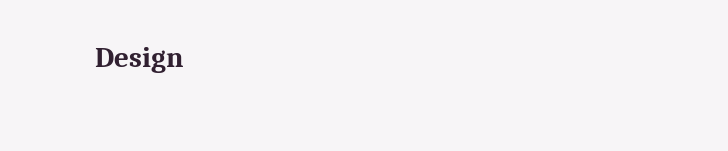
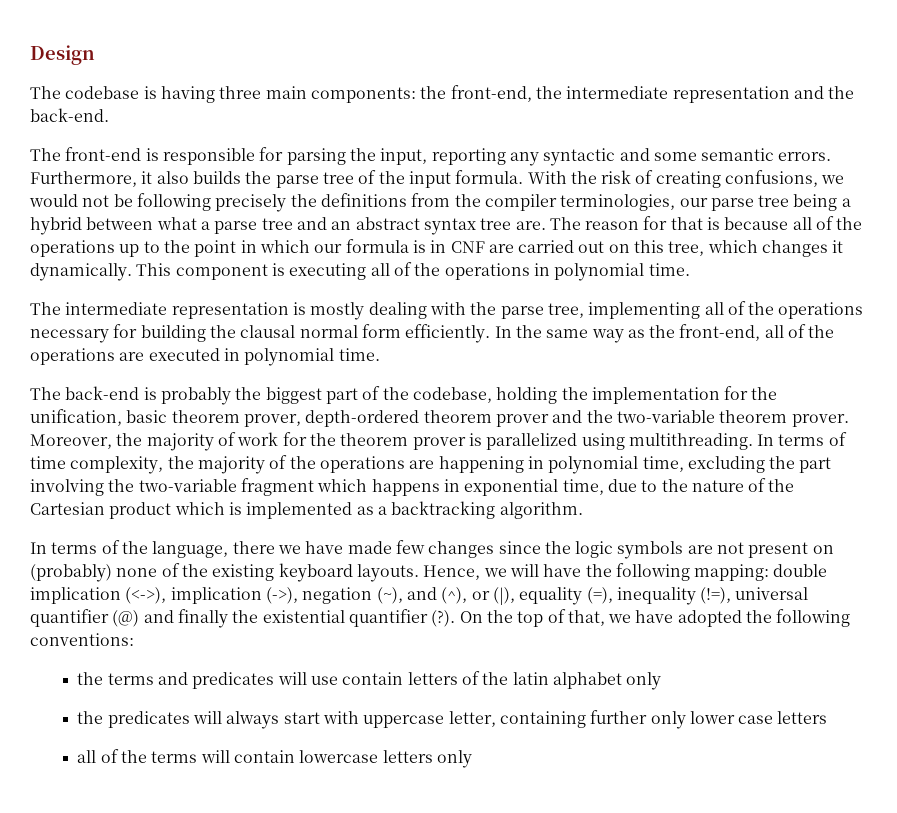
+ The codebase is having three main components: the front-end, the intermediate representation and the back-end.
+ The front-end is responsible for parsing the input, reporting any syntactic and some semantic errors. Furthermore, it also builds the parse tree of the input formula. With the risk of creating confusions, we would not be following precisely the definitions from the compiler terminologies, our parse tree being a hybrid between what a parse tree and an abstract syntax tree are. The reason for that is because all of the operations up to the point in which our formula is in CNF are carried out on this tree, which changes it dynamically. This component is executing all of the operations in polynomial time.
+ The intermediate representation is mostly dealing with the parse tree, implementing all of the operations necessary for building the clausal normal form efficiently. In the same way as the front-end, all of the operations are executed in polynomial time.
+ The back-end is probably the biggest part of the codebase, holding the implementation for the unification, basic theorem prover, depth-ordered theorem prover and the two-variable theorem prover. Moreover, the majority of work for the theorem prover is parallelized using multithreading. In terms of time complexity, the majority of the operations are happening in polynomial time, excluding the part involving the two-variable fragment which happens in exponential time, due to the nature of the Cartesian product which is implemented as a backtracking algorithm.
+ In terms of the language, there we have made few changes since the logic symbols are not present on (probably) none of the existing keyboard layouts. Hence, we will have the following mapping: double implication (<->), implication (->), negation (~), and (^), or (|), equality (=), inequality (!=), universal quantifier (@) and finally the existential quantifier (?). On the top of that, we have adopted the following conventions:
+ the terms and predicates will use contain letters of the latin alphabet only
+ the predicates will always start with uppercase letter, containing further only lower case letters
+ all of the terms will contain lowercase letters only

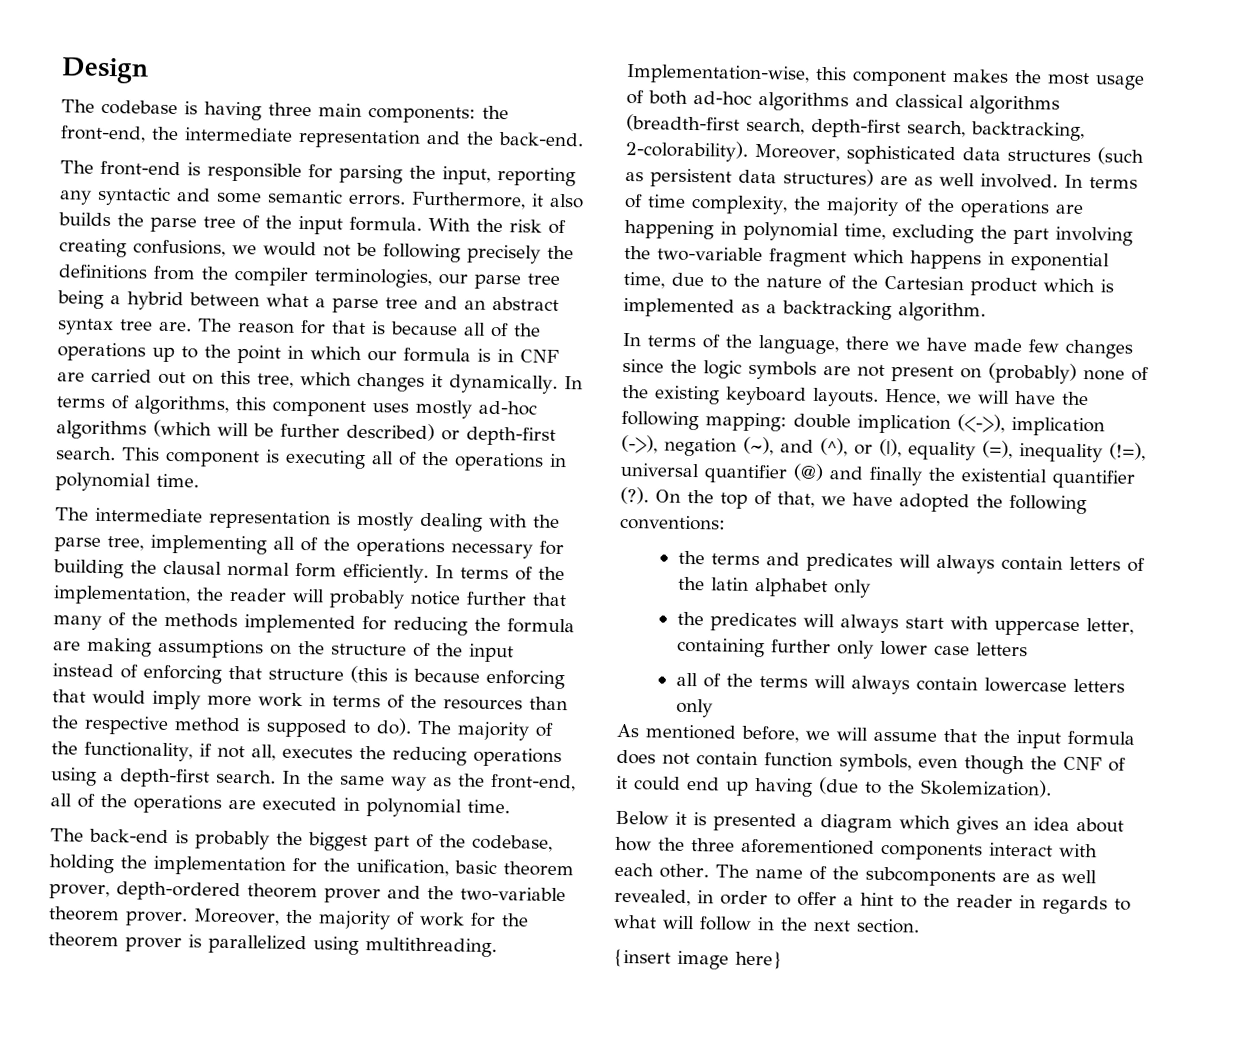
+ In terms of algorithms, this component uses mostly ad-hoc algorithms (which will be further described) or depth-first search.
- In the same way as the front-end, all of the operations are executed in polynomial time.
+ In terms of the implementation, the reader will probably notice further that many of the methods implemented for reducing the formula are making assumptions on the structure of the input instead of enforcing that structure (this is because enforcing that would imply more work in terms of the resources than the respective method is supposed to do). The majority of the functionality, if not all, executes the reducing operations using a depth-first search. In the same way as the front-end, all of the operations are executed in polynomial time.
+ Implementation-wise, this component makes the most usage of both ad-hoc algorithms and classical algorithms (breadth-first search, depth-first search, backtracking, 2-colorability). Moreover, sophisticated data structures (such as persistent data structures) are as well involved.
- the terms and predicates will use contain letters of the latin alphabet only
+ the terms and predicates will always contain letters of the latin alphabet only
- all of the terms will contain lowercase letters only
+ all of the terms will always contain lowercase letters only
+ As mentioned before, we will assume that the input formula does not contain function symbols, even though the CNF of it could end up having (due to the Skolemization).
+ Below it is presented a diagram which gives an idea about how the three aforementioned components interact with each other. The name of the subcomponents are as well revealed, in order to offer a hint to the reader in regards to what will follow in the next section.
+ {insert image here}

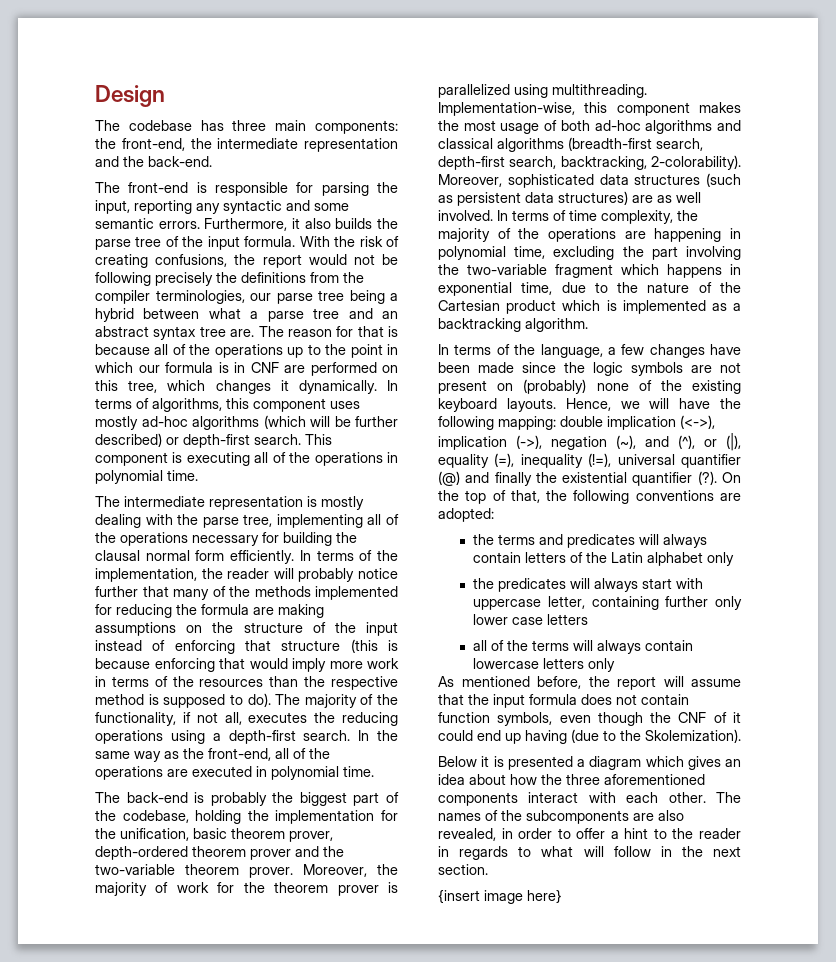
- The codebase is having three main components: the front-end, the intermediate representation and the back-end.
+ The codebase has three main components: the front-end, the intermediate representation and the back-end.
- With the risk of creating confusions, we would not be following precisely the definitions from the compiler terminologies, our parse tree being a hybrid between what a parse tree and an abstract syntax tree are.
+ With the risk of creating confusions, the report would not be following precisely the definitions from the compiler terminologies, our parse tree being a hybrid between what a parse tree and an abstract syntax tree are.
- The reason for that is because all of the operations up to the point in which our formula is in CNF are carried out on this tree, which changes it dynamically.
+ The reason for that is because all of the operations up to the point in which our formula is in CNF are performed on this tree, which changes it dynamically.
- In terms of the language, there we have made few changes since the logic symbols are not present on (probably) none of the existing keyboard layouts.
+ In terms of the language, a few changes have been made since the logic symbols are not present on (probably) none of the existing keyboard layouts.
- On the top of that, we have adopted the following conventions:
+ On the top of that, the following conventions are adopted:
- the terms and predicates will always contain letters of the latin alphabet only
+ the terms and predicates will always contain letters of the Latin alphabet only
- As mentioned before, we will assume that the input formula does not contain function symbols, even though the CNF of it could end up having (due to the Skolemization).
+ As mentioned before, the report will assume that the input formula does not contain function symbols, even though the CNF of it could end up having (due to the Skolemization).
- The name of the subcomponents are as well revealed, in order to offer a hint to the reader in regards to what will follow in the next section.
+ The names of the subcomponents are also revealed, in order to offer a hint to the reader in regards to what will follow in the next section.

